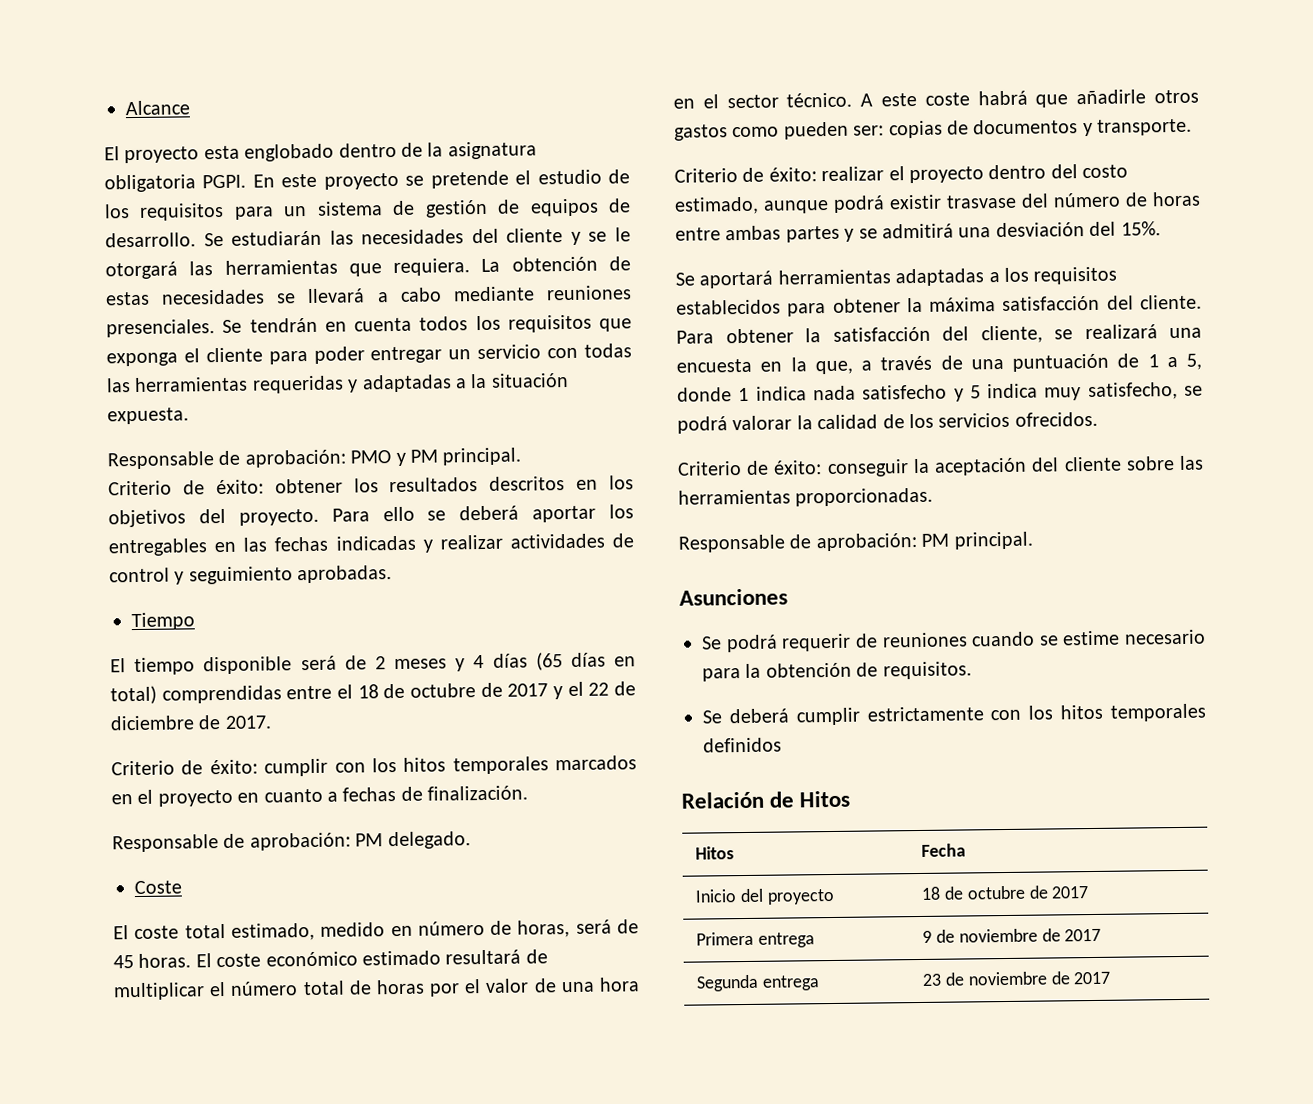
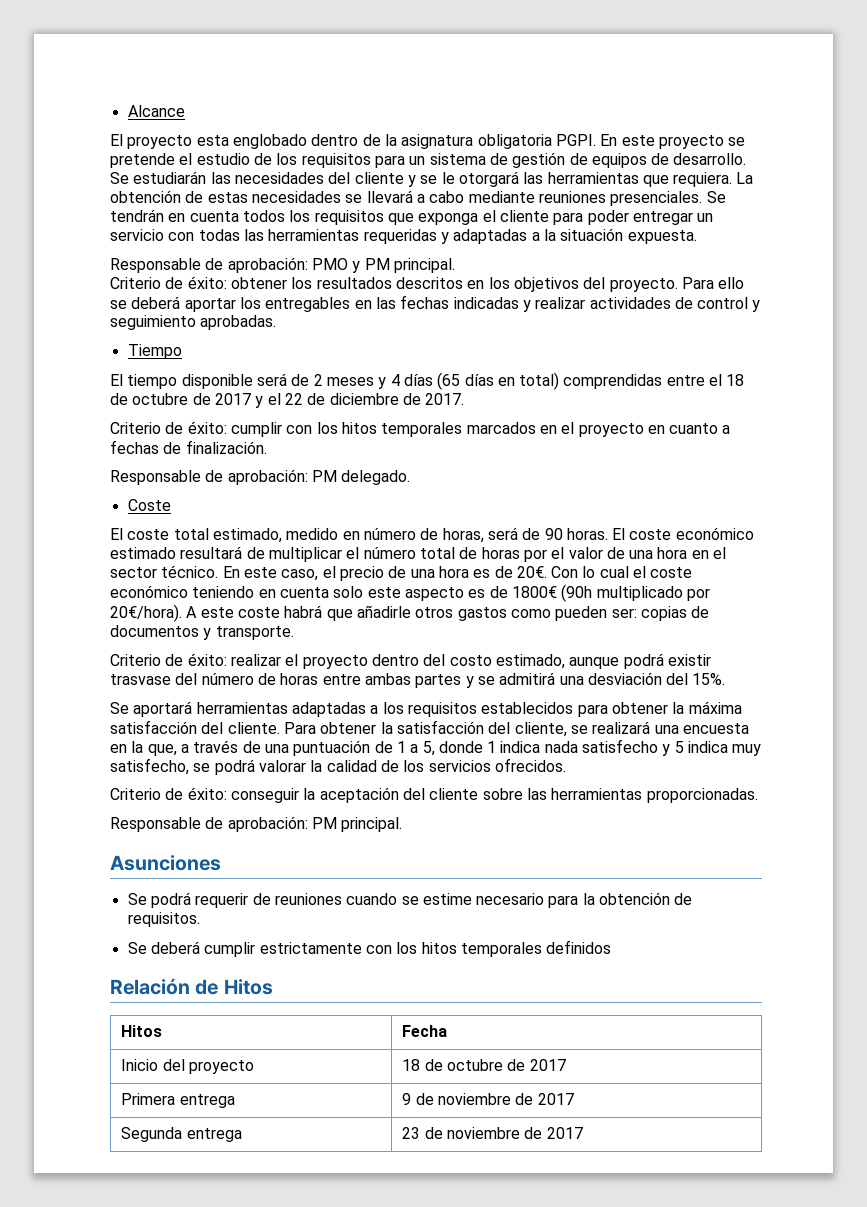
- El coste total estimado, medido en número de horas, será de 45 horas.
+ El coste total estimado, medido en número de horas, será de 90 horas.
+ En este caso, el precio de una hora es de 20€. Con lo cual el coste económico teniendo en cuenta solo este aspecto es de 1800€ (90h multiplicado por 20€/hora).

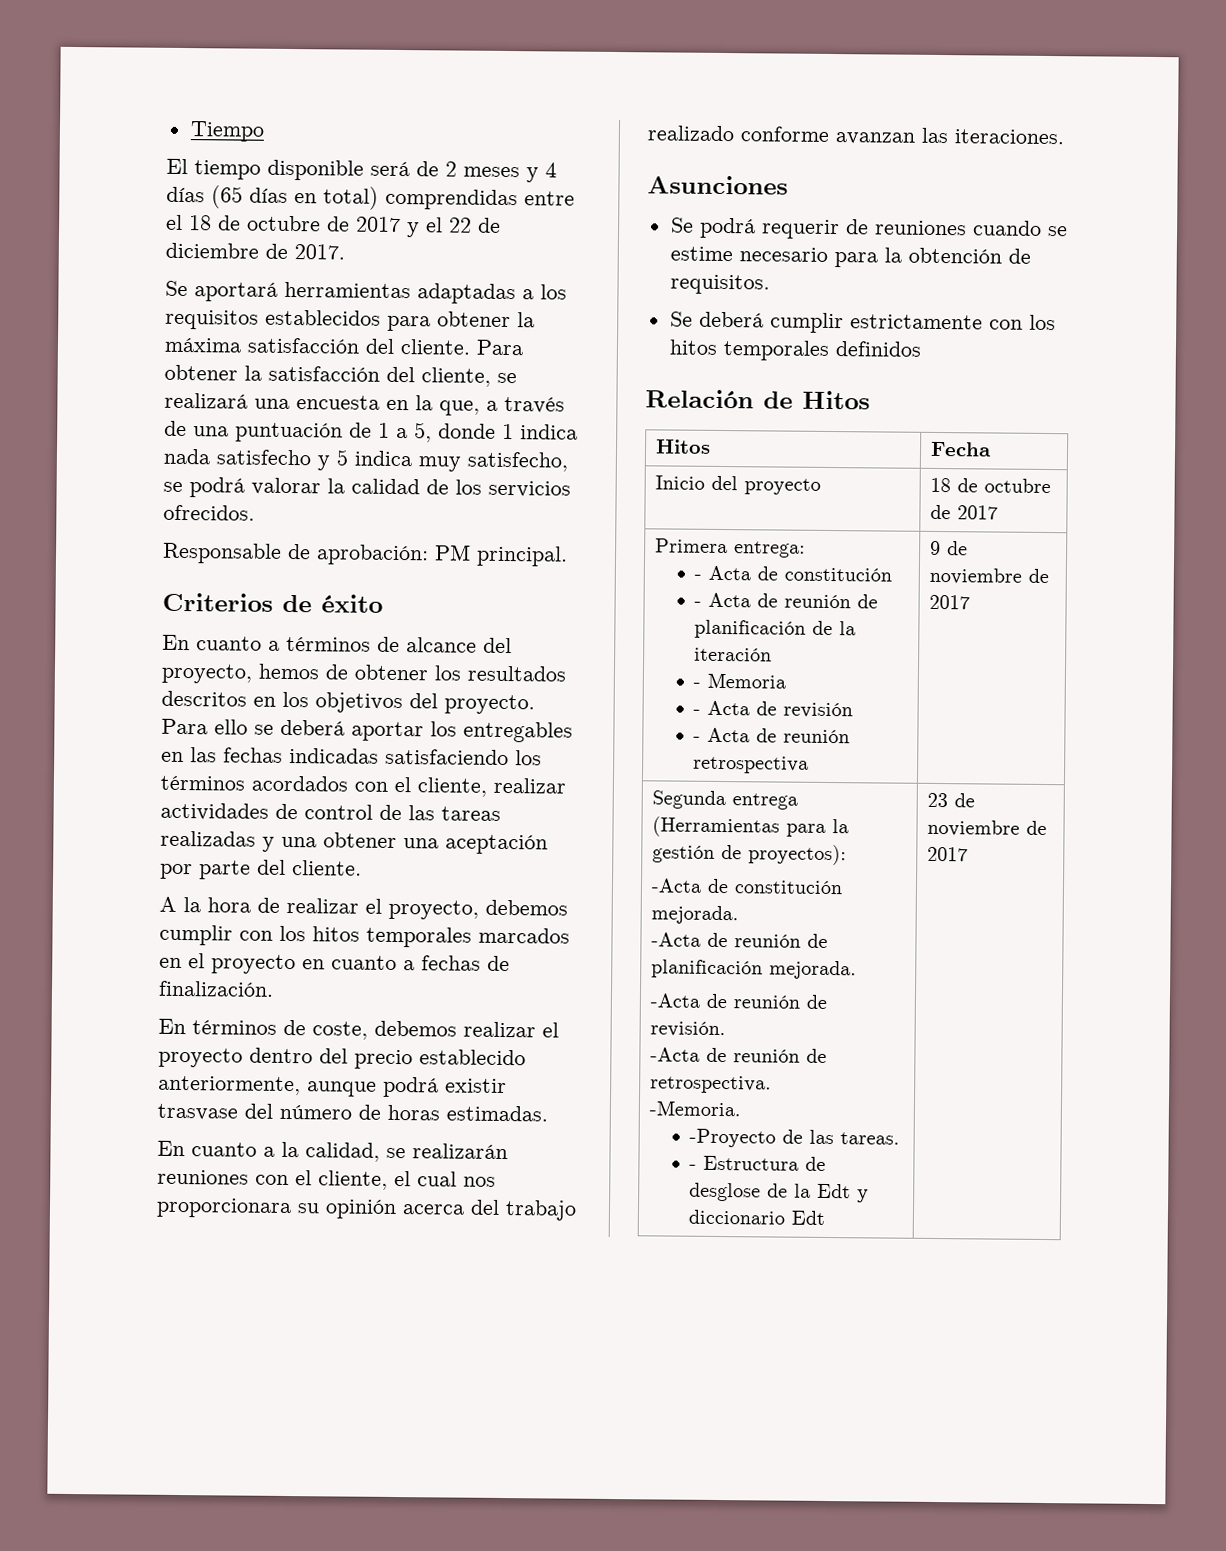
- Alcance
- El proyecto esta englobado dentro de la asignatura obligatoria PGPI. En este proyecto se pretende el estudio de los requisitos para un sistema de gestión de equipos de desarrollo. Se estudiarán las necesidades del cliente y se le otorgará las herramientas que requiera. La obtención de estas necesidades se llevará a cabo mediante reuniones presenciales. Se tendrán en cuenta todos los requisitos que exponga el cliente para poder entregar un servicio con todas las herramientas requeridas y adaptadas a la situación expuesta.
- Responsable de aprobación: PMO y PM principal.
- Criterio de éxito: obtener los resultados descritos en los objetivos del proyecto. Para ello se deberá aportar los entregables en las fechas indicadas y realizar actividades de control y seguimiento aprobadas.
- Criterio de éxito: cumplir con los hitos temporales marcados en el proyecto en cuanto a fechas de finalización.
- Responsable de aprobación: PM delegado.
- Coste
- El coste total estimado, medido en número de horas, será de 90 horas. El coste económico estimado resultará de multiplicar el número total de horas por el valor de una hora en el sector técnico. En este caso, el precio de una hora es de 20€. Con lo cual el coste económico teniendo en cuenta solo este aspecto es de 1800€ (90h multiplicado por 20€/hora). A este coste habrá que añadirle otros gastos como pueden ser: copias de documentos y transporte.
- Criterio de éxito: realizar el proyecto dentro del costo estimado, aunque podrá existir trasvase del número de horas entre ambas partes y se admitirá una desviación del 15%.
- Criterio de éxito: conseguir la aceptación del cliente sobre las herramientas proporcionadas.
+ Criterios de éxito
+ En cuanto a términos de alcance del proyecto, hemos de obtener los resultados descritos en los objetivos del proyecto. Para ello se deberá aportar los entregables en las fechas indicadas satisfaciendo los términos acordados con el cliente, realizar actividades de control de las tareas realizadas y una obtener una aceptación por parte del cliente.
+ A la hora de realizar el proyecto, debemos cumplir con los hitos temporales marcados en el proyecto en cuanto a fechas de finalización.
+ En términos de coste, debemos realizar el proyecto dentro del precio establecido anteriormente, aunque podrá existir trasvase del número de horas estimadas.
+ En cuanto a la calidad, se realizarán reuniones con el cliente, el cual nos proporcionara su opinión acerca del trabajo realizado conforme avanzan las iteraciones.
- Primera entrega | 9 de noviembre de 2017
+ Primera entrega:
+ - Acta de constitución
+ - Acta de reunión de planificación de la iteración
+ - Memoria
+ - Acta de revisión
+ - Acta de reunión retrospectiva | 9 de noviembre de 2017
- Segunda entrega
+ Segunda entrega (Herramientas para la gestión de proyectos):
+ -Acta de constitución mejorada.
+ -Acta de reunión de planificación mejorada.
+ -Acta de reunión de revisión.
+ -Acta de reunión de retrospectiva.
+ -Memoria.
+ -Proyecto de las tareas.
+ - Estructura de desglose de la Edt y diccionario Edt

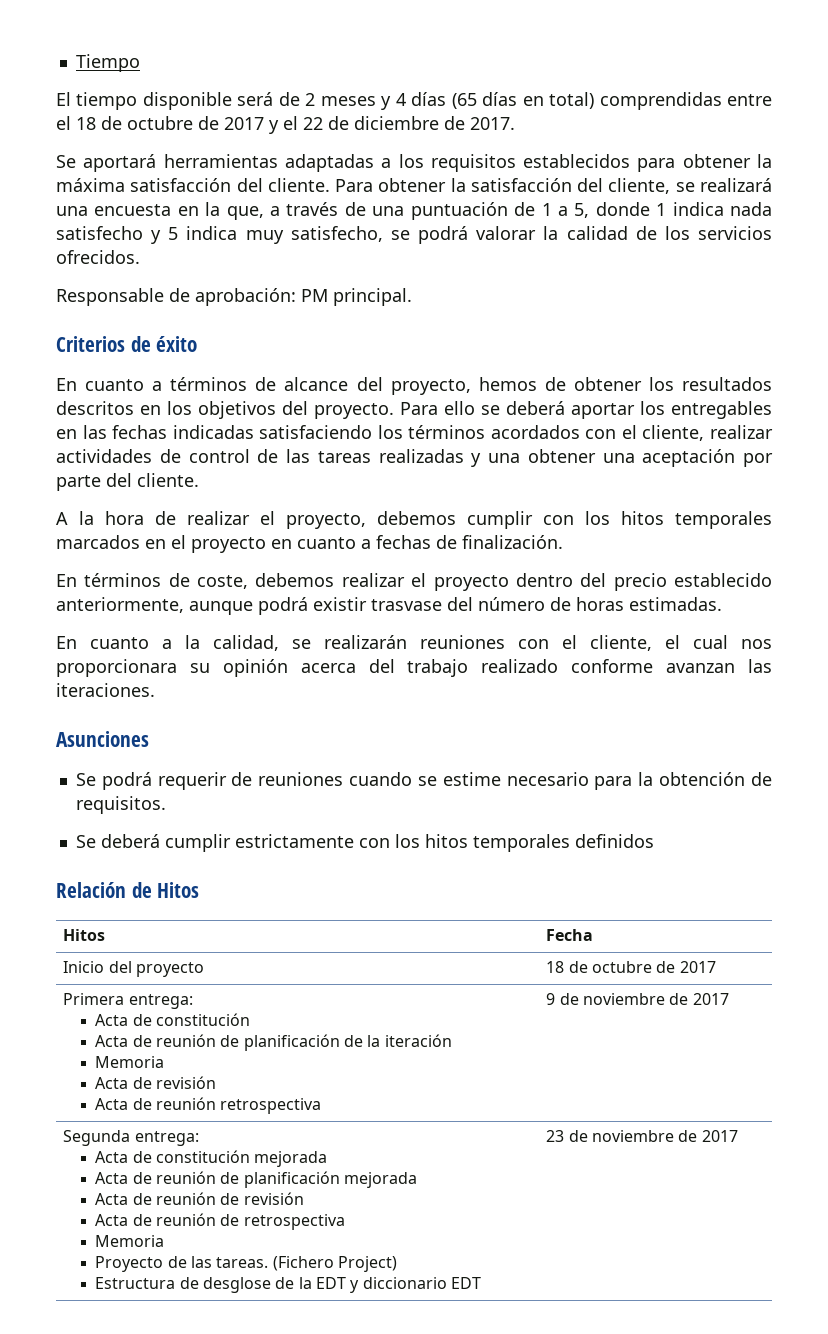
  Primera entrega:
- - Acta de constitución
- - Acta de reunión de planificación de la iteración
- - Memoria
- - Acta de revisión
- - Acta de reunión retrospectiva | 9 de noviembre de 2017
+ Acta de constitución
+ Acta de reunión de planificación de la iteración
+ Memoria
+ Acta de revisión
+ Acta de reunión retrospectiva | 9 de noviembre de 2017
- Segunda entrega (Herramientas para la gestión de proyectos):
- -Acta de constitución mejorada.
- -Acta de reunión de planificación mejorada.
- -Acta de reunión de revisión.
- -Acta de reunión de retrospectiva.
- -Memoria.
- -Proyecto de las tareas.
- - Estructura de desglose de la Edt y diccionario Edt
+ Segunda entrega:
+ Acta de constitución mejorada
+ Acta de reunión de planificación mejorada
+ Acta de reunión de revisión
+ Acta de reunión de retrospectiva
+ Memoria
+ Proyecto de las tareas. (Fichero Project)
+ Estructura de desglose de la EDT y diccionario EDT

